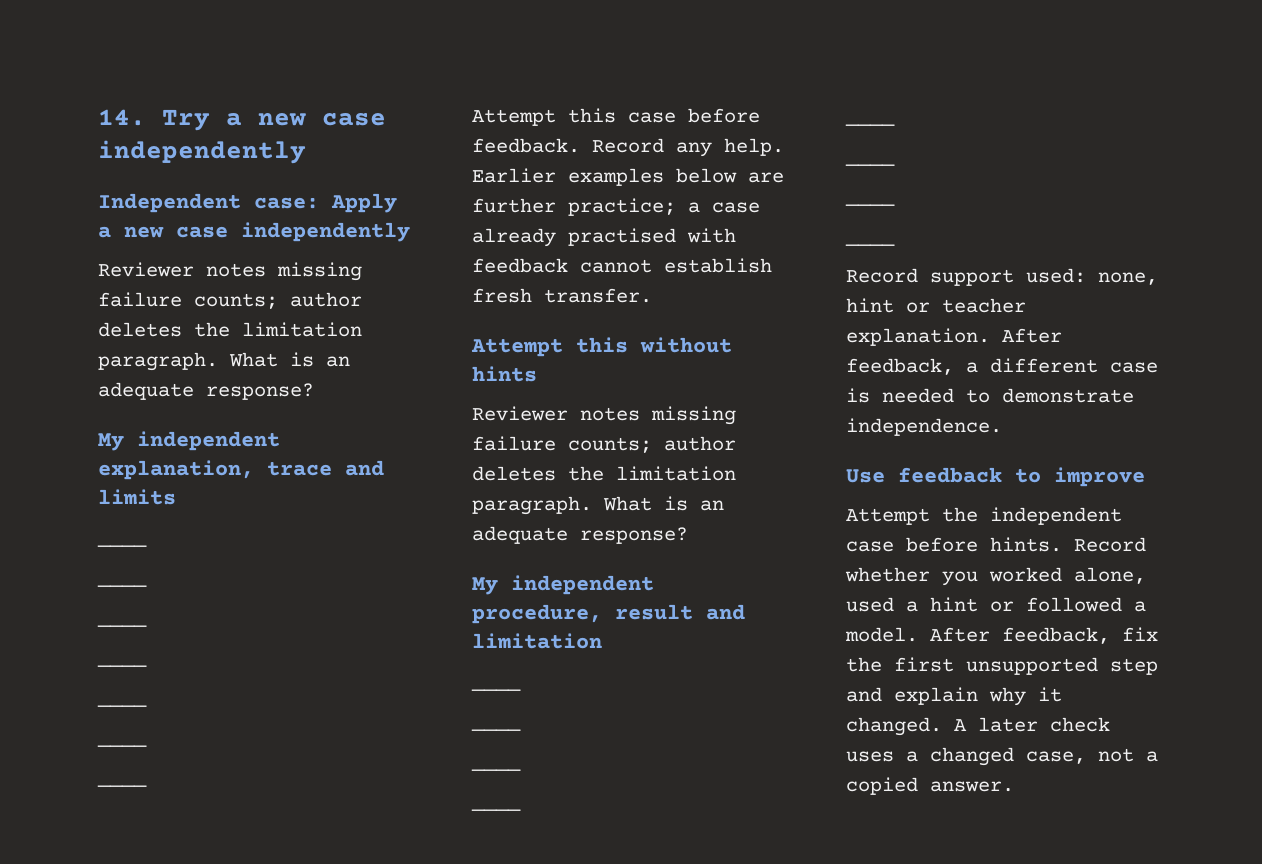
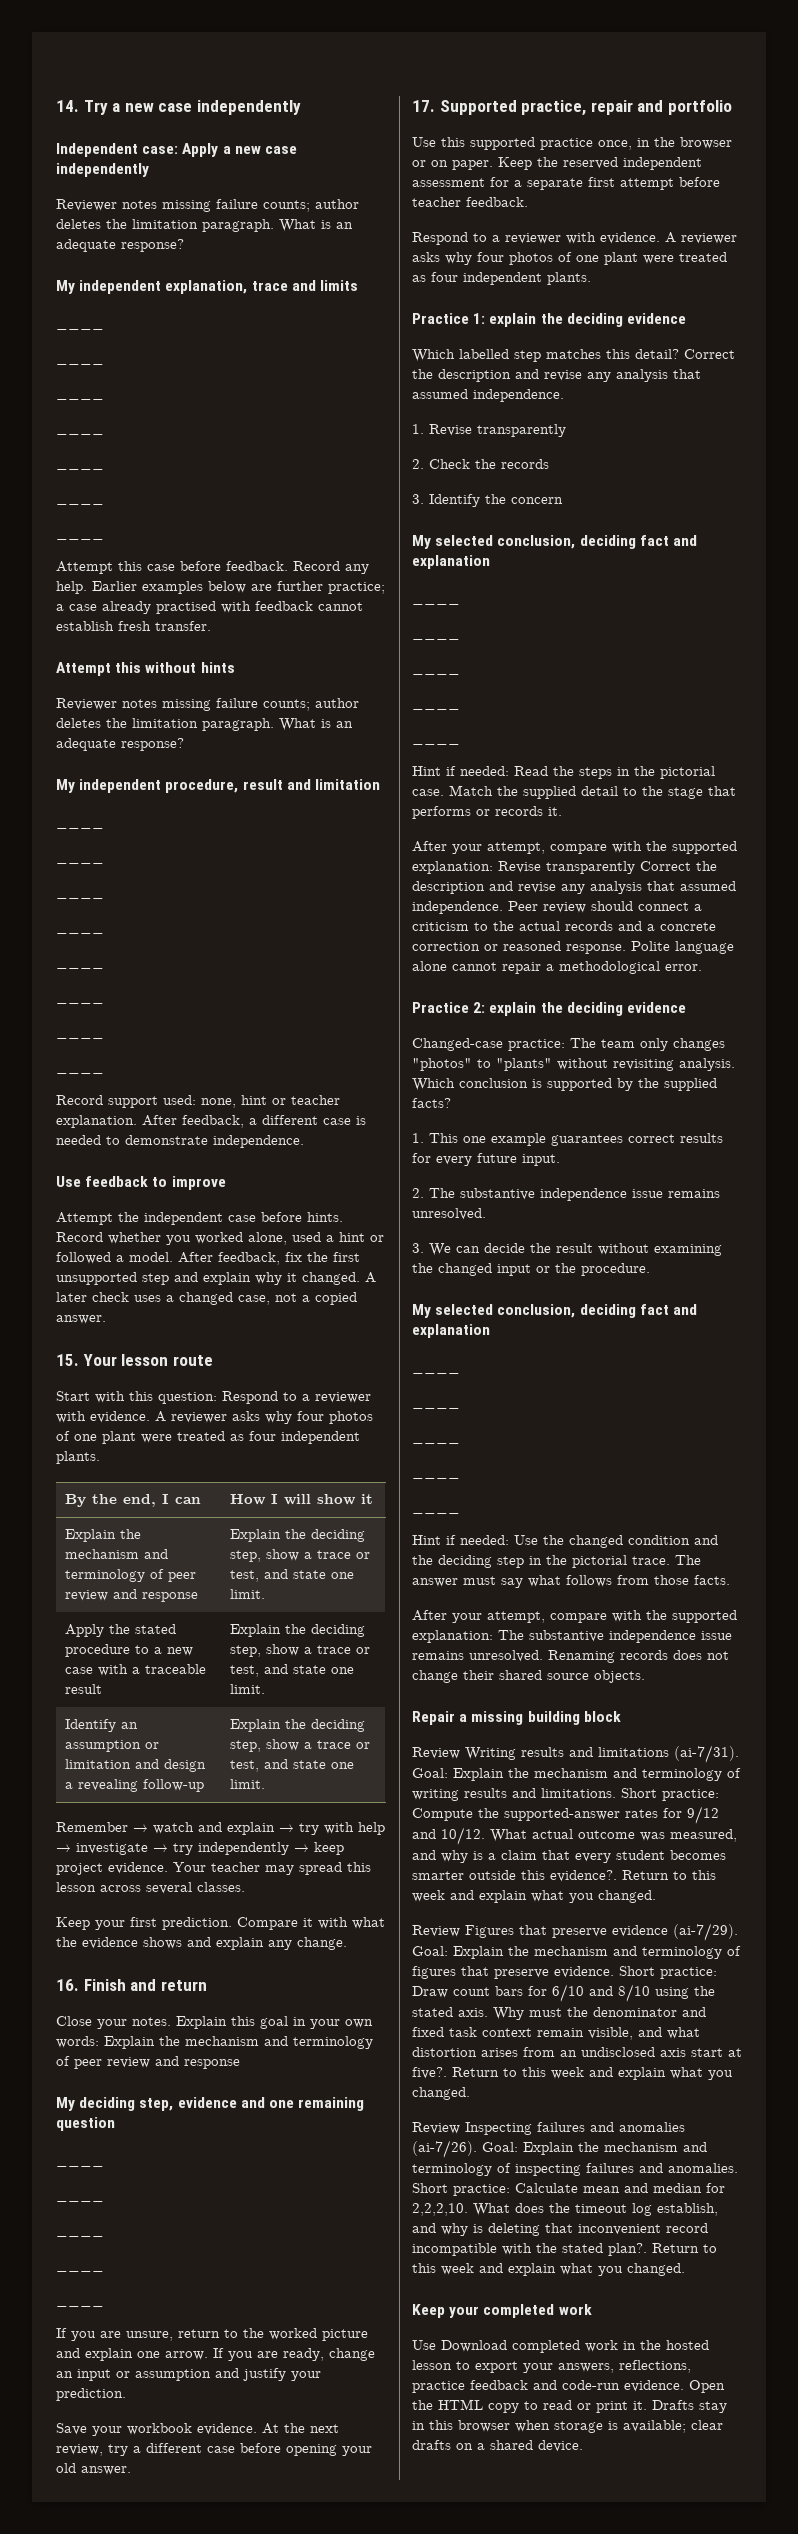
+ 15. Your lesson route
+ Start with this question: Respond to a reviewer with evidence. A reviewer asks why four photos of one plant were treated as four independent plants.
+ By the end, I can | How I will show it
+ Explain the mechanism and terminology of peer review and response | Explain the deciding step, show a trace or test, and state one limit.
+ Apply the stated procedure to a new case with a traceable result | Explain the deciding step, show a trace or test, and state one limit.
+ Identify an assumption or limitation and design a revealing follow-up | Explain the deciding step, show a trace or test, and state one limit.
+ Remember → watch and explain → try with help → investigate → try independently → keep project evidence. Your teacher may spread this lesson across several classes.
+ Keep your first prediction. Compare it with what the evidence shows and explain any change.
+ 16. Finish and return
+ Close your notes. Explain this goal in your own words: Explain the mechanism and terminology of peer review and response
+ My deciding step, evidence and one remaining question
+ ____
+ ____
+ ____
+ ____
+ ____
+ If you are unsure, return to the worked picture and explain one arrow. If you are ready, change an input or assumption and justify your prediction.
+ Save your workbook evidence. At the next review, try a different case before opening your old answer.
+ 17. Supported practice, repair and portfolio
+ Use this supported practice once, in the browser or on paper. Keep the reserved independent assessment for a separate first attempt before teacher feedback.
+ Respond to a reviewer with evidence. A reviewer asks why four photos of one plant were treated as four independent plants.
+ Practice 1: explain the deciding evidence
+ Which labelled step matches this detail? Correct the description and revise any analysis that assumed independence.
+ 1. Revise transparently
+ 2. Check the records
+ 3. Identify the concern
+ My selected conclusion, deciding fact and explanation
+ ____
+ ____
+ ____
+ ____
+ ____
+ Hint if needed: Read the steps in the pictorial case. Match the supplied detail to the stage that performs or records it.
+ After your attempt, compare with the supported explanation: Revise transparently Correct the description and revise any analysis that assumed independence. Peer review should connect a criticism to the actual records and a concrete correction or reasoned response. Polite language alone cannot repair a methodological error.
+ Practice 2: explain the deciding evidence
+ Changed-case practice: The team only changes "photos" to "plants" without revisiting analysis. Which conclusion is supported by the supplied facts?
+ 1. This one example guarantees correct results for every future input.
+ 2. The substantive independence issue remains unresolved.
+ 3. We can decide the result without examining the changed input or the procedure.
+ My selected conclusion, deciding fact and explanation
+ ____
+ ____
+ ____
+ ____
+ ____
+ Hint if needed: Use the changed condition and the deciding step in the pictorial trace. The answer must say what follows from those facts.
+ After your attempt, compare with the supported explanation: The substantive independence issue remains unresolved. Renaming records does not change their shared source objects.
+ Repair a missing building block
+ Review Writing results and limitations (ai-7/31). Goal: Explain the mechanism and terminology of writing results and limitations. Short practice: Compute the supported-answer rates for 9/12 and 10/12. What actual outcome was measured, and why is a claim that every student becomes smarter outside this evidence?. Return to this week and explain what you changed.
+ Review Figures that preserve evidence (ai-7/29). Goal: Explain the mechanism and terminology of figures that preserve evidence. Short practice: Draw count bars for 6/10 and 8/10 using the stated axis. Why must the denominator and fixed task context remain visible, and what distortion arises from an undisclosed axis start at five?. Return to this week and explain what you changed.
+ Review Inspecting failures and anomalies (ai-7/26). Goal: Explain the mechanism and terminology of inspecting failures and anomalies. Short practice: Calculate mean and median for 2,2,2,10. What does the timeout log establish, and why is deleting that inconvenient record incompatible with the stated plan?. Return to this week and explain what you changed.
+ Keep your completed work
+ Use Download completed work in the hosted lesson to export your answers, reflections, practice feedback and code-run evidence. Open the HTML copy to read or print it. Drafts stay in this browser when storage is available; clear drafts on a shared device.

